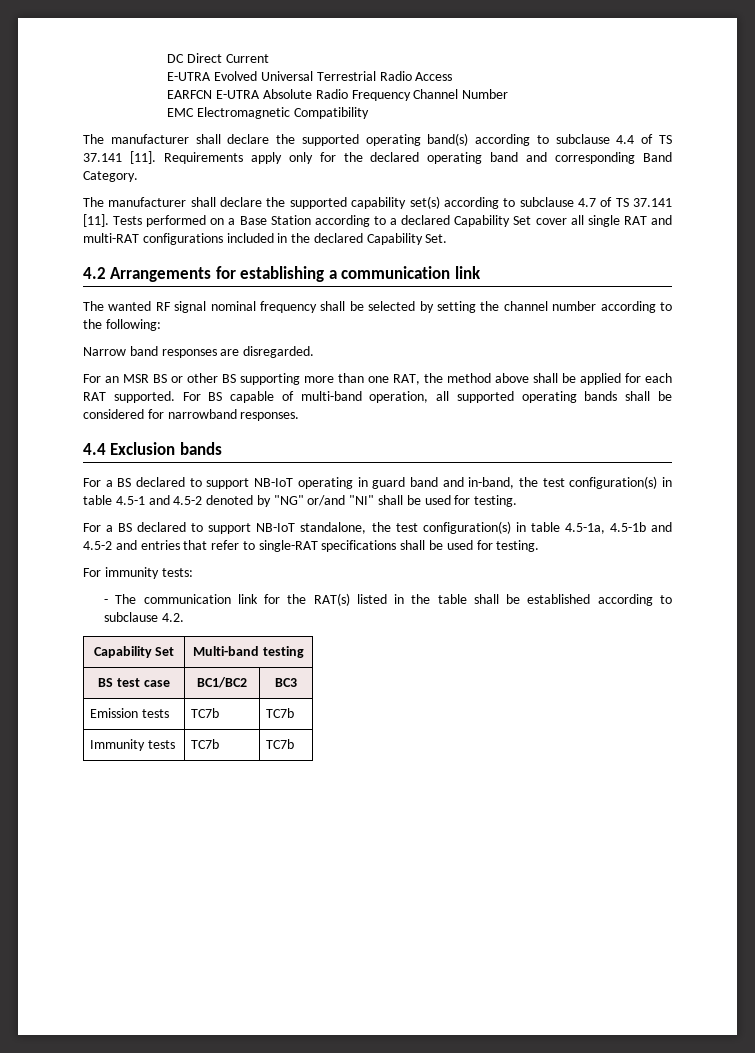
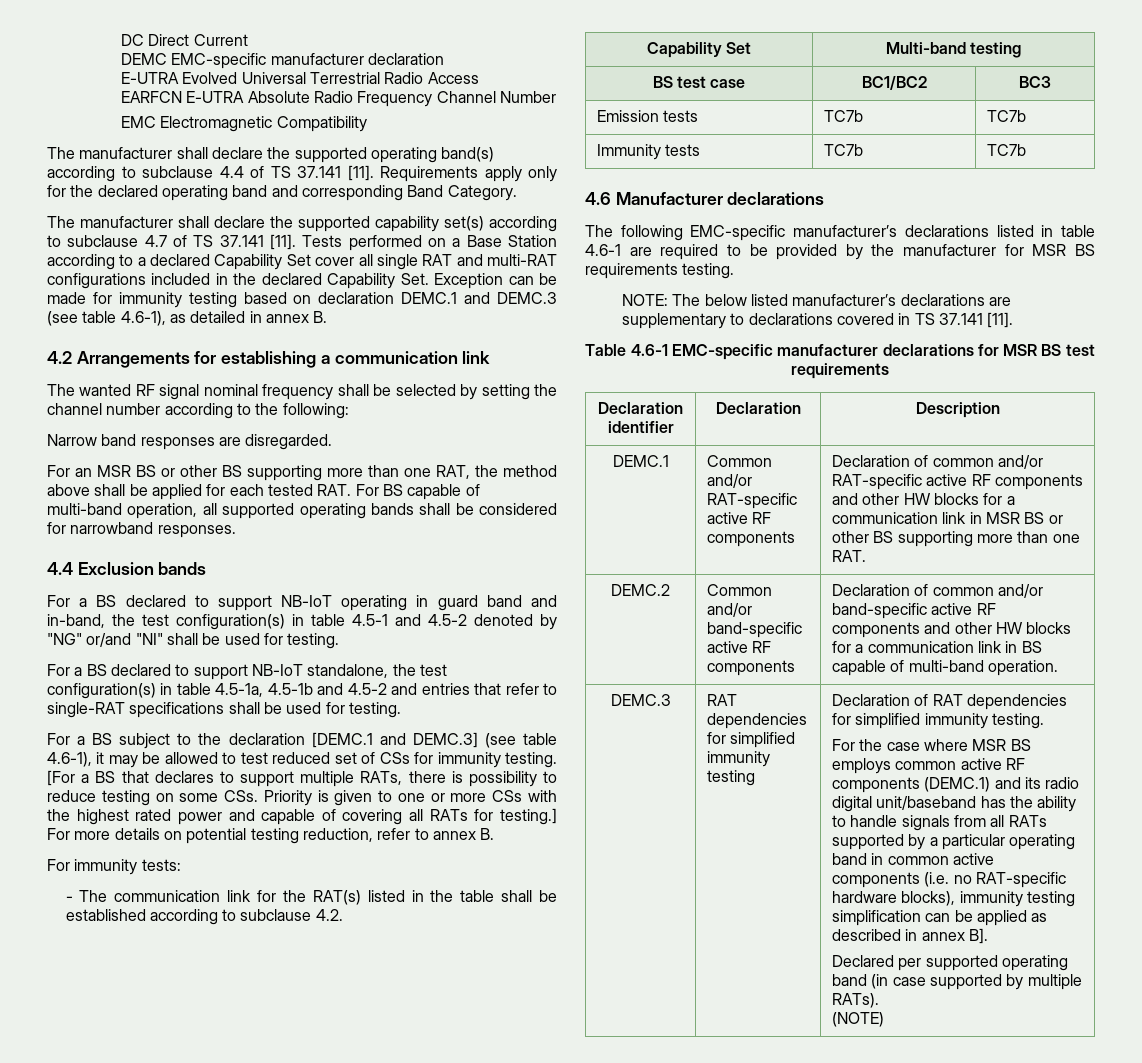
+ DEMC EMC-specific manufacturer declaration
- Tests performed on a Base Station according to a declared Capability Set cover all single RAT and multi-RAT configurations included in the declared Capability Set.
+ Tests performed on a Base Station according to a declared Capability Set cover all single RAT and multi-RAT configurations included in the declared Capability Set. Exception can be made for immunity testing based on declaration DEMC.1 and DEMC.3 (see table 4.6-1), as detailed in annex B.
- For an MSR BS or other BS supporting more than one RAT, the method above shall be applied for each RAT supported. For BS capable of multi-band operation, all supported operating bands shall be considered for narrowband responses.
+ For an MSR BS or other BS supporting more than one RAT, the method above shall be applied for each tested RAT. For BS capable of multi-band operation, all supported operating bands shall be considered for narrowband responses.
+ For a BS subject to the declaration [DEMC.1 and DEMC.3] (see table 4.6-1), it may be allowed to test reduced set of CSs for immunity testing. [For a BS that declares to support multiple RATs, there is possibility to reduce testing on some CSs. Priority is given to one or more CSs with the highest rated power and capable of covering all RATs for testing.] For more details on potential testing reduction, refer to annex B.
+ 4.6 Manufacturer declarations
+ The following EMC-specific manufacturer’s declarations listed in table 4.6-1 are required to be provided by the manufacturer for MSR BS requirements testing.
+ NOTE: The below listed manufacturer’s declarations are supplementary to declarations covered in TS 37.141 [11].
+ Table 4.6-1 EMC-specific manufacturer declarations for MSR BS test requirements
+ Declaration identifier | Declaration | Description
+ DEMC.1 | Common and/or RAT-specific active RF components | Declaration of common and/or RAT-specific active RF components and other HW blocks for a communication link in MSR BS or other BS supporting more than one RAT.
+ DEMC.2 | Common and/or band-specific active RF components | Declaration of common and/or band-specific active RF components and other HW blocks for a communication link in BS capable of multi-band operation.
+ DEMC.3 | RAT dependencies for simplified immunity testing | Declaration of RAT dependencies for simplified immunity testing.
+ For the case where MSR BS employs common active RF components (DEMC.1) and its radio digital unit/baseband has the ability to handle signals from all RATs supported by a particular operating band in common active components (i.e. no RAT-specific hardware blocks), immunity testing simplification can be applied as described in annex B].
+ Declared per supported operating band (in case supported by multiple RATs).
+ (NOTE)

